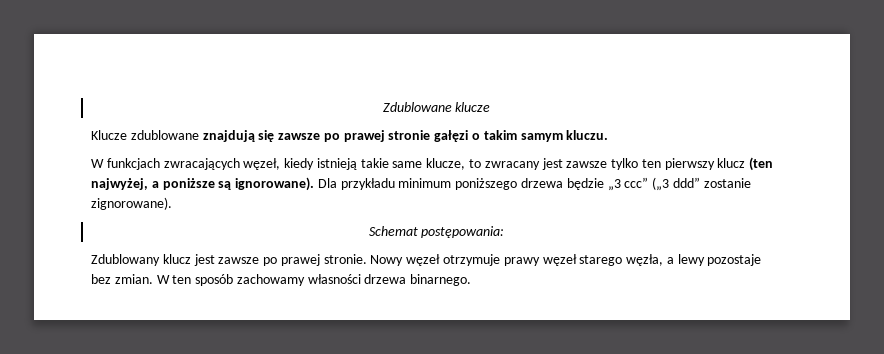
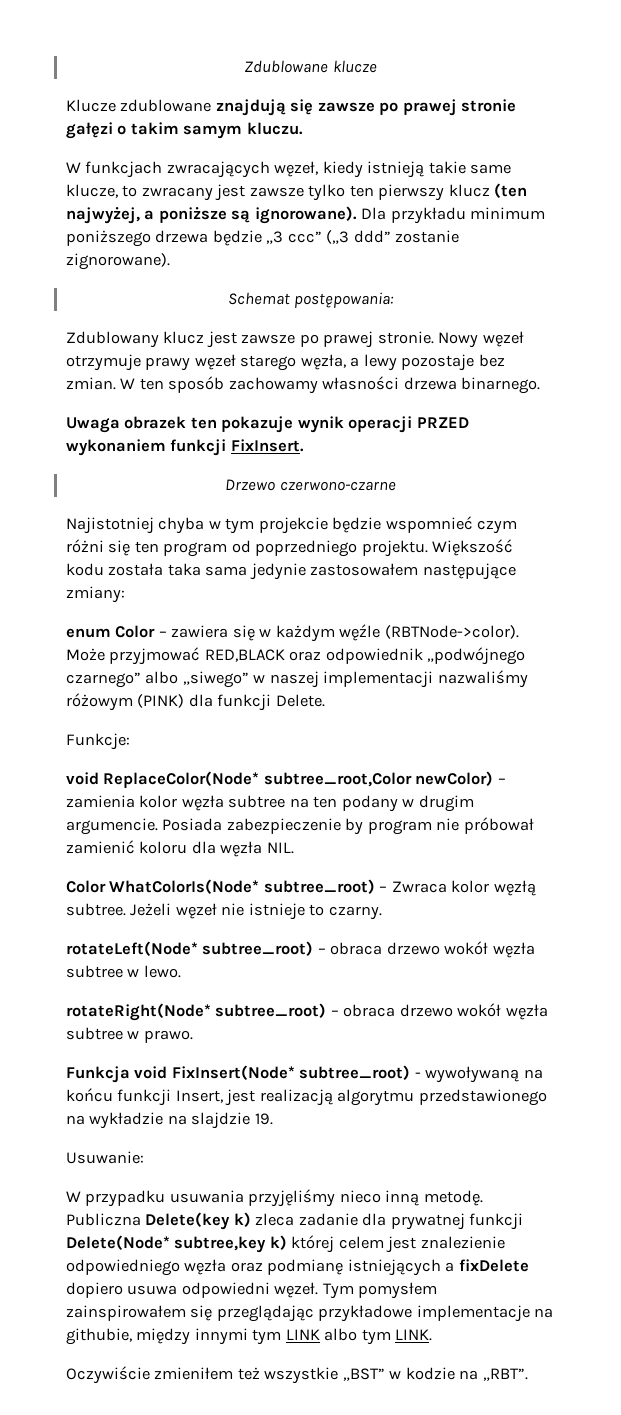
+ Uwaga obrazek ten pokazuje wynik operacji PRZED wykonaniem funkcji FixInsert.
+ Drzewo czerwono-czarne
+ Najistotniej chyba w tym projekcie będzie wspomnieć czym różni się ten program od poprzedniego projektu. Większość kodu została taka sama jedynie zastosowałem następujące zmiany:
+ enum Color – zawiera się w każdym węźle (RBTNode->color). Może przyjmować RED,BLACK oraz odpowiednik „podwójnego czarnego” albo „siwego” w naszej implementacji nazwaliśmy różowym (PINK) dla funkcji Delete.
+ Funkcje:
+ void ReplaceColor(Node* subtree_root,Color newColor) – zamienia kolor węzła subtree na ten podany w drugim argumencie. Posiada zabezpieczenie by program nie próbował zamienić koloru dla węzła NIL.
+ Color WhatColorIs(Node* subtree_root) – Zwraca kolor węzłą subtree. Jeżeli węzeł nie istnieje to czarny.
+ rotateLeft(Node* subtree_root) – obraca drzewo wokół węzła subtree w lewo.
+ rotateRight(Node* subtree_root) – obraca drzewo wokół węzła subtree w prawo.
+ Funkcja void FixInsert(Node* subtree_root) - wywoływaną na końcu funkcji Insert, jest realizacją algorytmu przedstawionego na wykładzie na slajdzie 19.
+ Usuwanie:
+ W przypadku usuwania przyjęliśmy nieco inną metodę. Publiczna Delete(key k) zleca zadanie dla prywatnej funkcji Delete(Node* subtree,key k) której celem jest znalezienie odpowiedniego węzła oraz podmianę istniejących a fixDelete dopiero usuwa odpowiedni węzeł. Tym pomysłem zainspirowałem się przeglądając przykładowe implementacje na githubie, między innymi tym LINK albo tym LINK.
+ Oczywiście zmieniłem też wszystkie „BST” w kodzie na „RBT”.

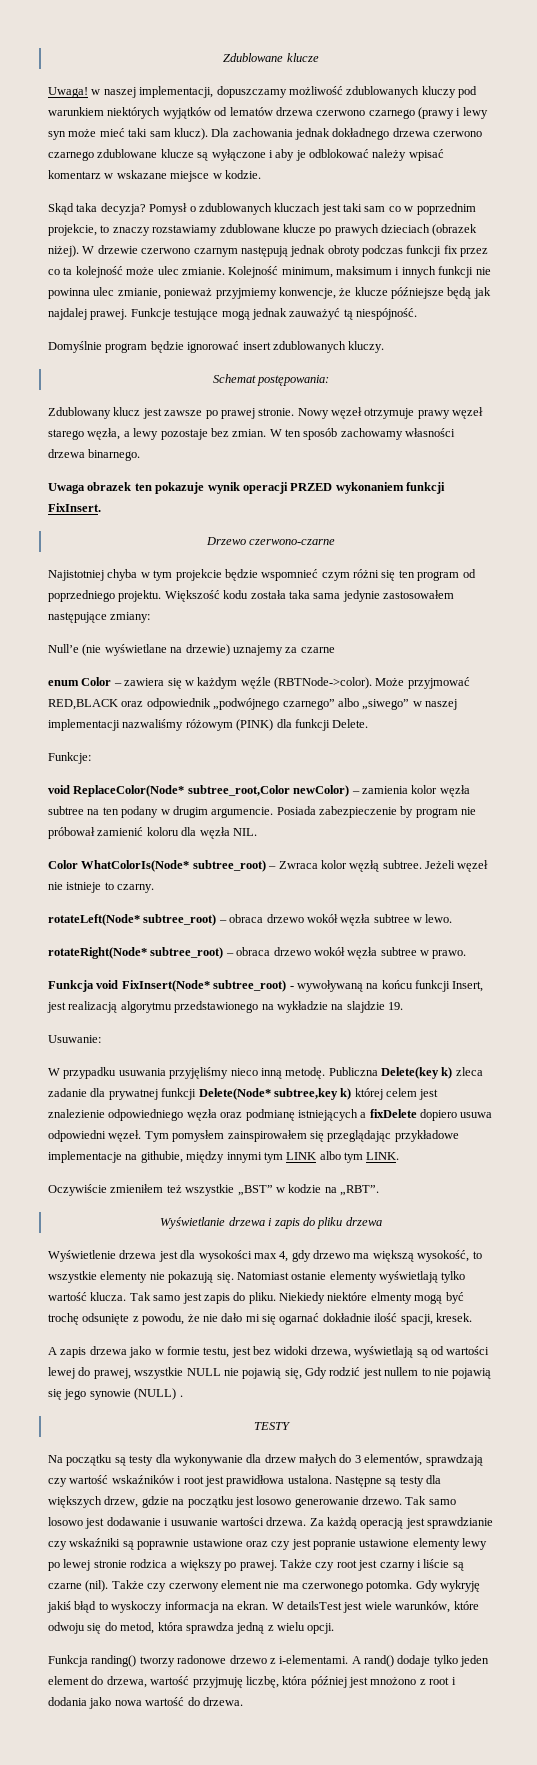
- Klucze zdublowane znajdują się zawsze po prawej stronie gałęzi o takim samym kluczu.
- W funkcjach zwracających węzeł, kiedy istnieją takie same klucze, to zwracany jest zawsze tylko ten pierwszy klucz (ten najwyżej, a poniższe są ignorowane). Dla przykładu minimum poniższego drzewa będzie „3 ccc” („3 ddd” zostanie zignorowane).
+ Uwaga! w naszej implementacji, dopuszczamy możliwość zdublowanych kluczy pod warunkiem niektórych wyjątków od lematów drzewa czerwono czarnego (prawy i lewy syn może mieć taki sam klucz). Dla zachowania jednak dokładnego drzewa czerwono czarnego zdublowane klucze są wyłączone i aby je odblokować należy wpisać komentarz w wskazane miejsce w kodzie.
+ Skąd taka decyzja? Pomysł o zdublowanych kluczach jest taki sam co w poprzednim projekcie, to znaczy rozstawiamy zdublowane klucze po prawych dzieciach (obrazek niżej). W drzewie czerwono czarnym następują jednak obroty podczas funkcji fix przez co ta kolejność może ulec zmianie. Kolejność minimum, maksimum i innych funkcji nie powinna ulec zmianie, ponieważ przyjmiemy konwencje, że klucze późniejsze będą jak najdalej prawej. Funkcje testujące mogą jednak zauważyć tą niespójność.
+ Domyślnie program będzie ignorować insert zdublowanych kluczy.
+ Null’e (nie wyświetlane na drzewie) uznajemy za czarne
+ Wyświetlanie drzewa i zapis do pliku drzewa
+ Wyświetlenie drzewa jest dla wysokości max 4, gdy drzewo ma większą wysokość, to wszystkie elementy nie pokazują się. Natomiast ostanie elementy wyświetlają tylko wartość klucza. Tak samo jest zapis do pliku. Niekiedy niektóre elmenty mogą być trochę odsunięte z powodu, że nie dało mi się ogarnać dokładnie ilość spacji, kresek.
+ A zapis drzewa jako w formie testu, jest bez widoki drzewa, wyświetlają są od wartości lewej do prawej, wszystkie NULL nie pojawią się, Gdy rodzić jest nullem to nie pojawią się jego synowie (NULL) .
+ TESTY
+ Na początku są testy dla wykonywanie dla drzew małych do 3 elementów, sprawdzają czy wartość wskaźników i root jest prawidłowa ustalona. Następne są testy dla większych drzew, gdzie na początku jest losowo generowanie drzewo. Tak samo losowo jest dodawanie i usuwanie wartości drzewa. Za każdą operacją jest sprawdzianie czy wskaźniki są poprawnie ustawione oraz czy jest popranie ustawione elementy lewy po lewej stronie rodzica a większy po prawej. Także czy root jest czarny i liście są czarne (nil). Także czy czerwony element nie ma czerwonego potomka. Gdy wykryję jakiś błąd to wyskoczy informacja na ekran. W detailsTest jest wiele warunków, które odwoju się do metod, która sprawdza jedną z wielu opcji.
+ Funkcja randing() tworzy radonowe drzewo z i-elementami. A rand() dodaje tylko jeden element do drzewa, wartość przyjmuję liczbę, która później jest mnożono z root i dodania jako nowa wartość do drzewa.

